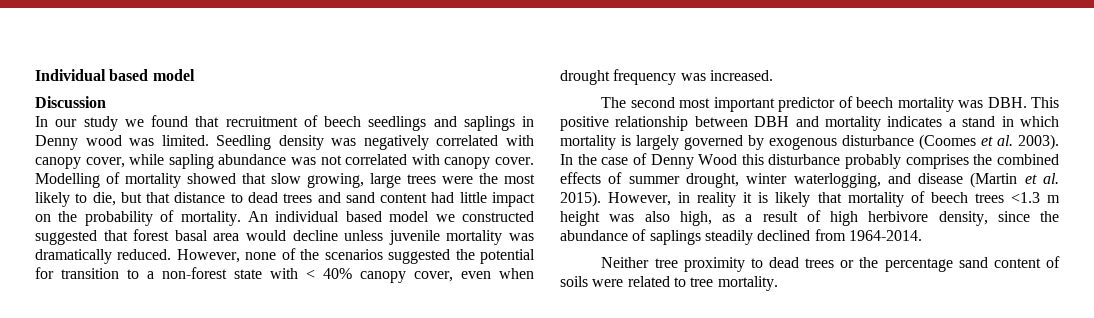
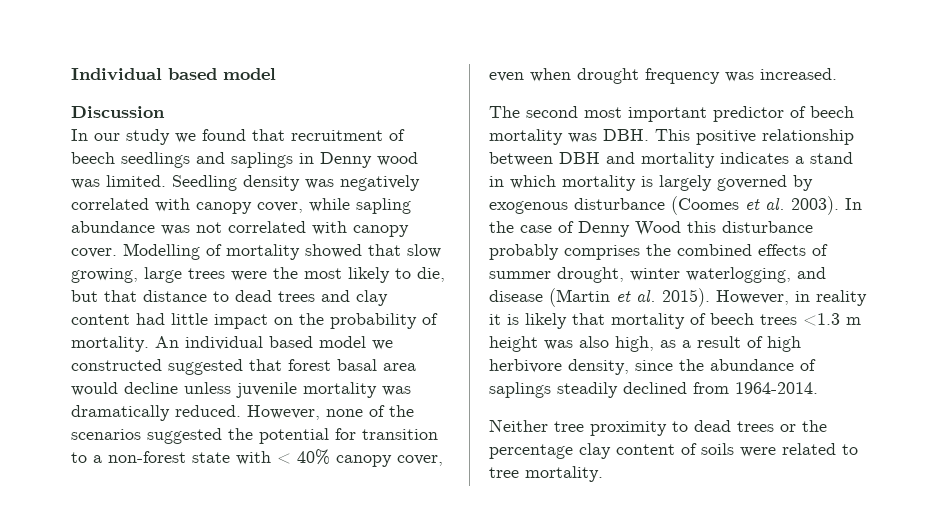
- Modelling of mortality showed that slow growing, large trees were the most likely to die, but that distance to dead trees and sand content had little impact on the probability of mortality.
+ Modelling of mortality showed that slow growing, large trees were the most likely to die, but that distance to dead trees and clay content had little impact on the probability of mortality.
- Neither tree proximity to dead trees or the percentage sand content of soils were related to tree mortality.
+ Neither tree proximity to dead trees or the percentage clay content of soils were related to tree mortality.

